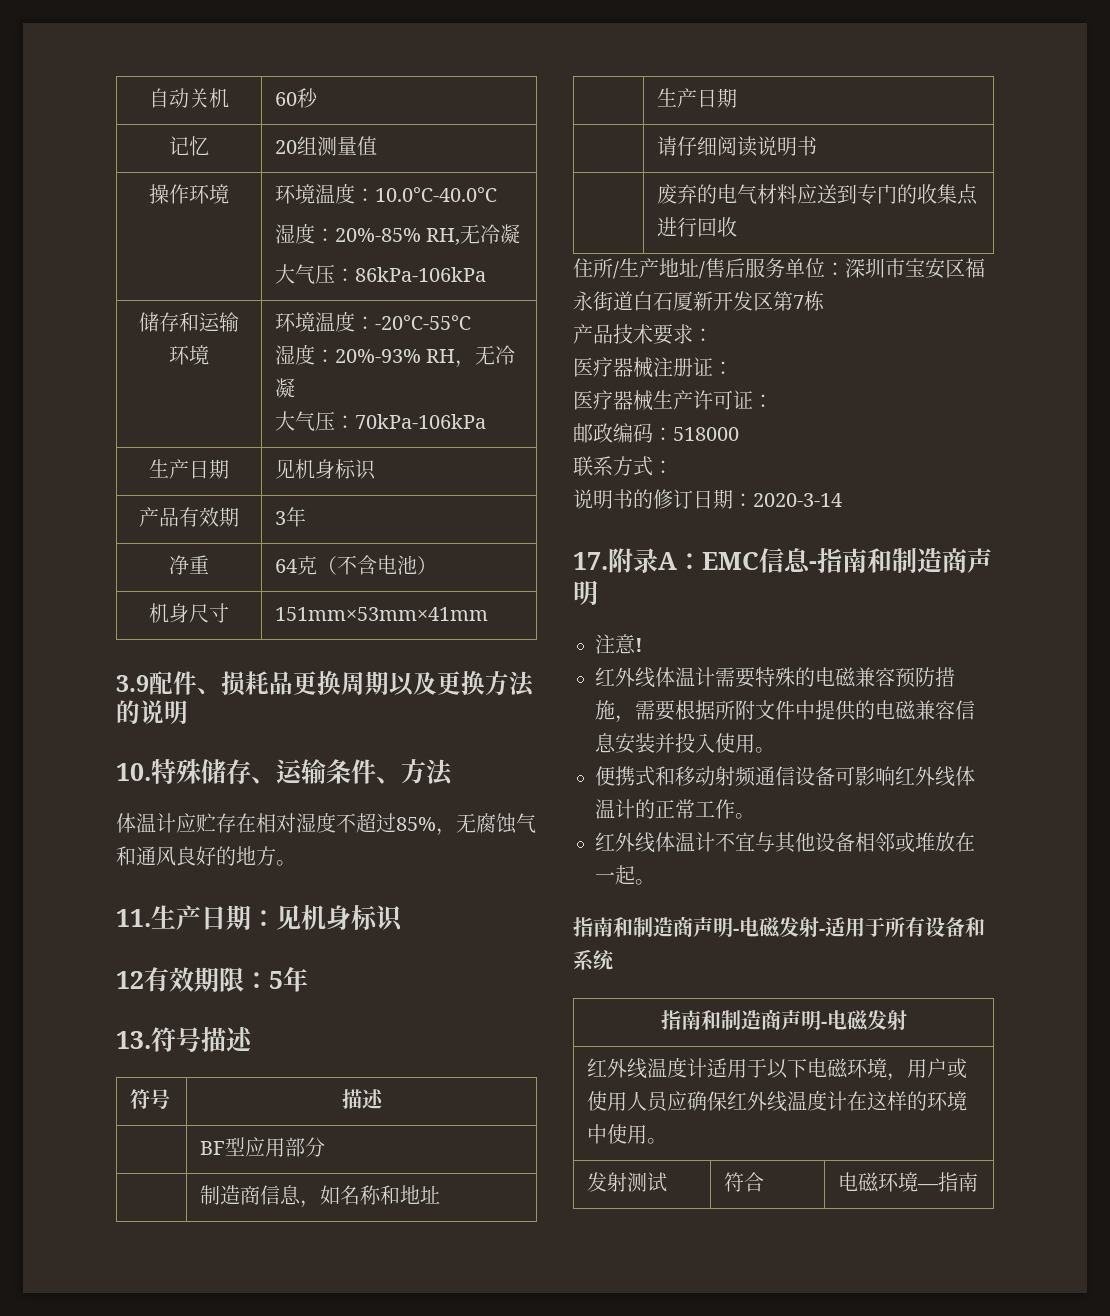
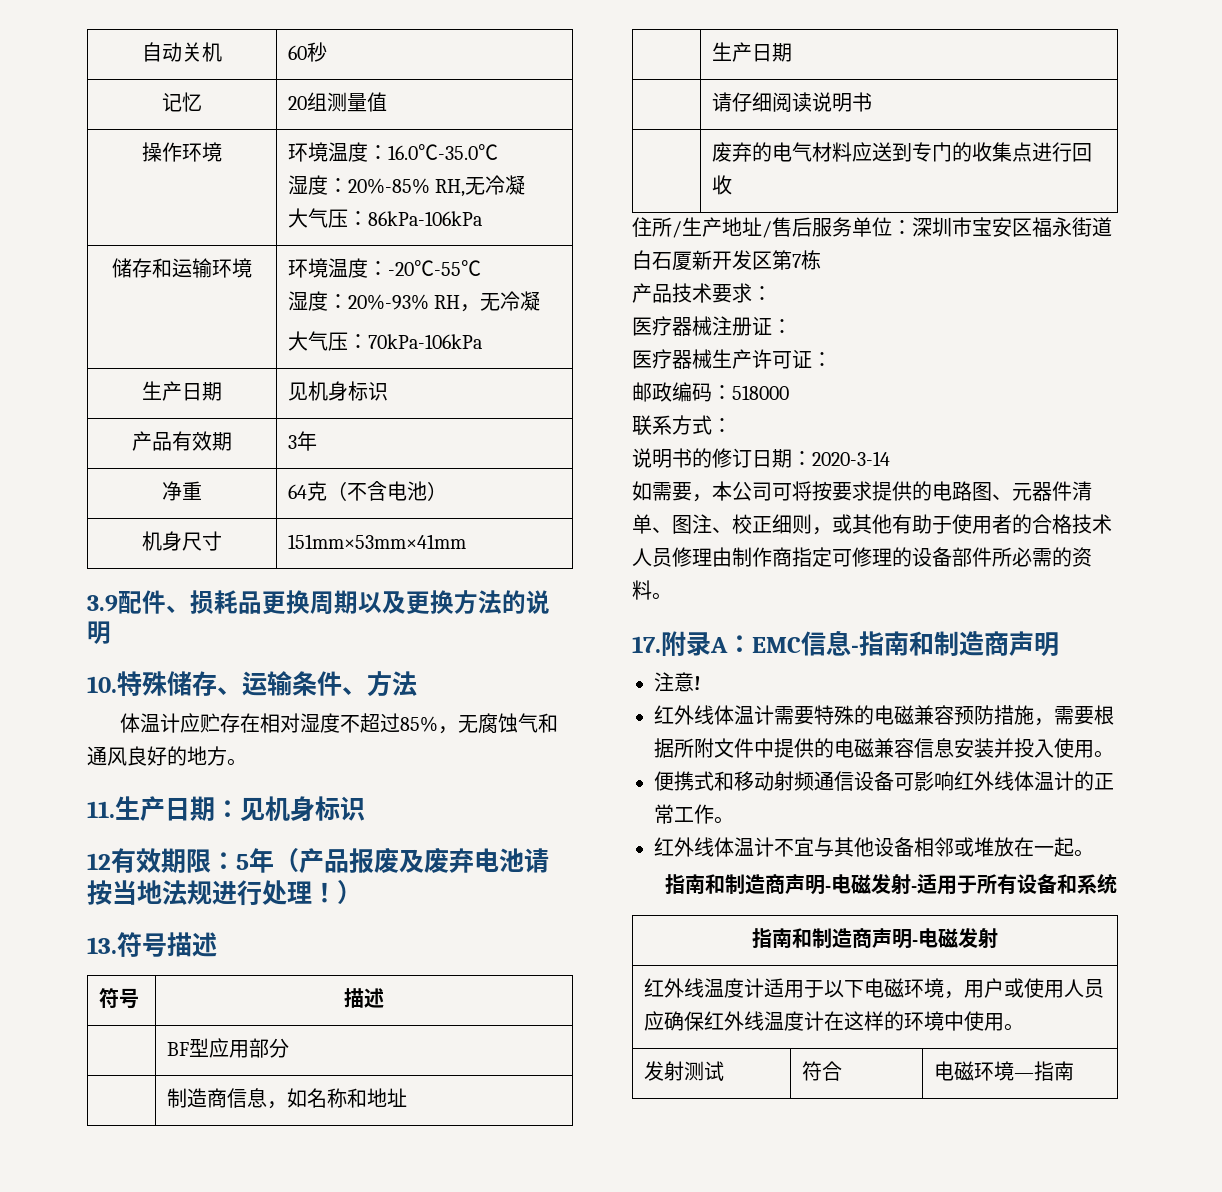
- 操作环境 | 环境温度：10.0℃-40.0℃
+ 操作环境 | 环境温度：16.0℃-35.0℃
- 12有效期限：5年
+ 12有效期限：5年（产品报废及废弃电池请按当地法规进行处理！）
+ 如需要，本公司可将按要求提供的电路图、元器件清单、图注、校正细则，或其他有助于使用者的合格技术人员修理由制作商指定可修理的设备部件所必需的资料。

